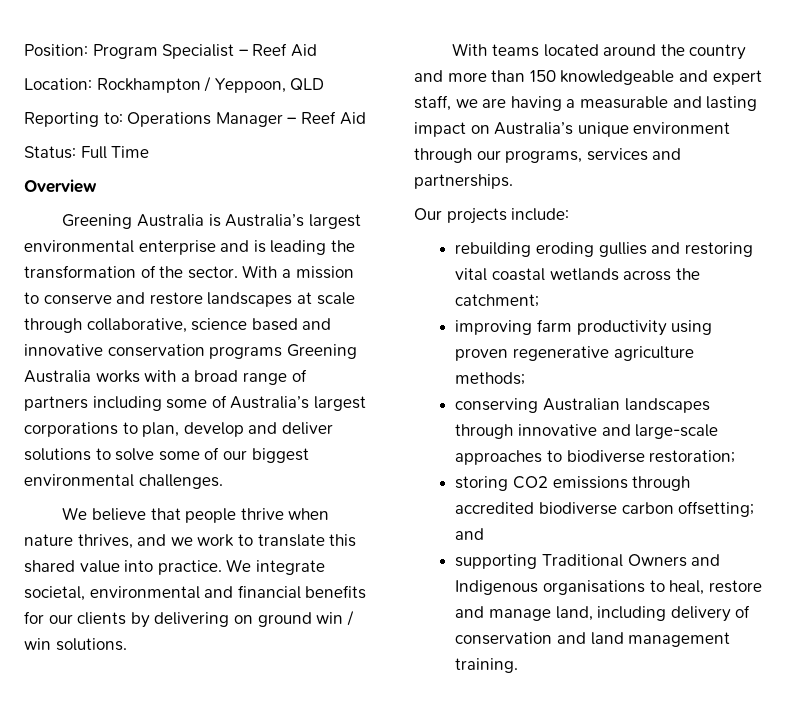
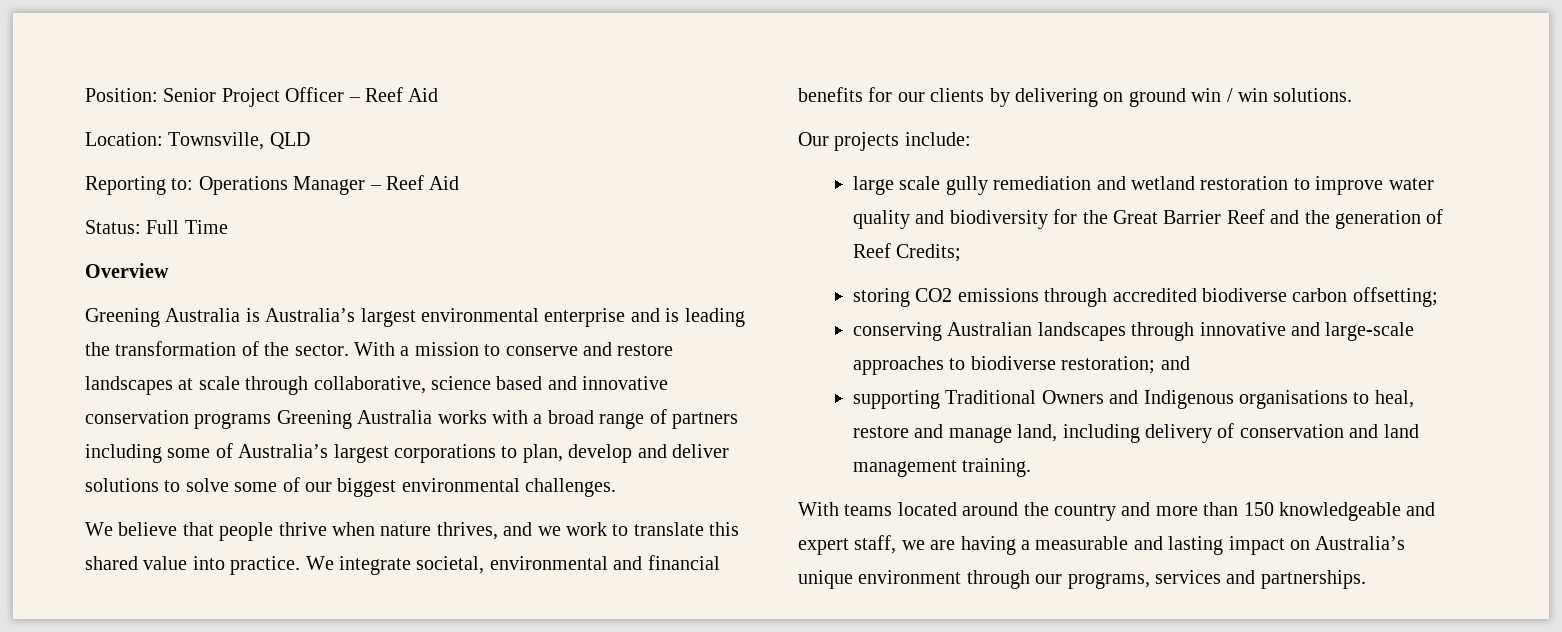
- Position: Program Specialist – Reef Aid
+ Position: Senior Project Officer – Reef Aid
- Location: Rockhampton / Yeppoon, QLD
+ Location: Townsville, QLD
+ Our projects include:
+ large scale gully remediation and wetland restoration to improve water quality and biodiversity for the Great Barrier Reef and the generation of Reef Credits;
+ storing CO2 emissions through accredited biodiverse carbon offsetting;
+ conserving Australian landscapes through innovative and large-scale approaches to biodiverse restoration; and
+ supporting Traditional Owners and Indigenous organisations to heal, restore and manage land, including delivery of conservation and land management training.
- Our projects include:
- rebuilding eroding gullies and restoring vital coastal wetlands across the catchment;
- improving farm productivity using proven regenerative agriculture methods;
- conserving Australian landscapes through innovative and large-scale approaches to biodiverse restoration;
- storing CO2 emissions through accredited biodiverse carbon offsetting; and
- supporting Traditional Owners and Indigenous organisations to heal, restore and manage land, including delivery of conservation and land management training.

